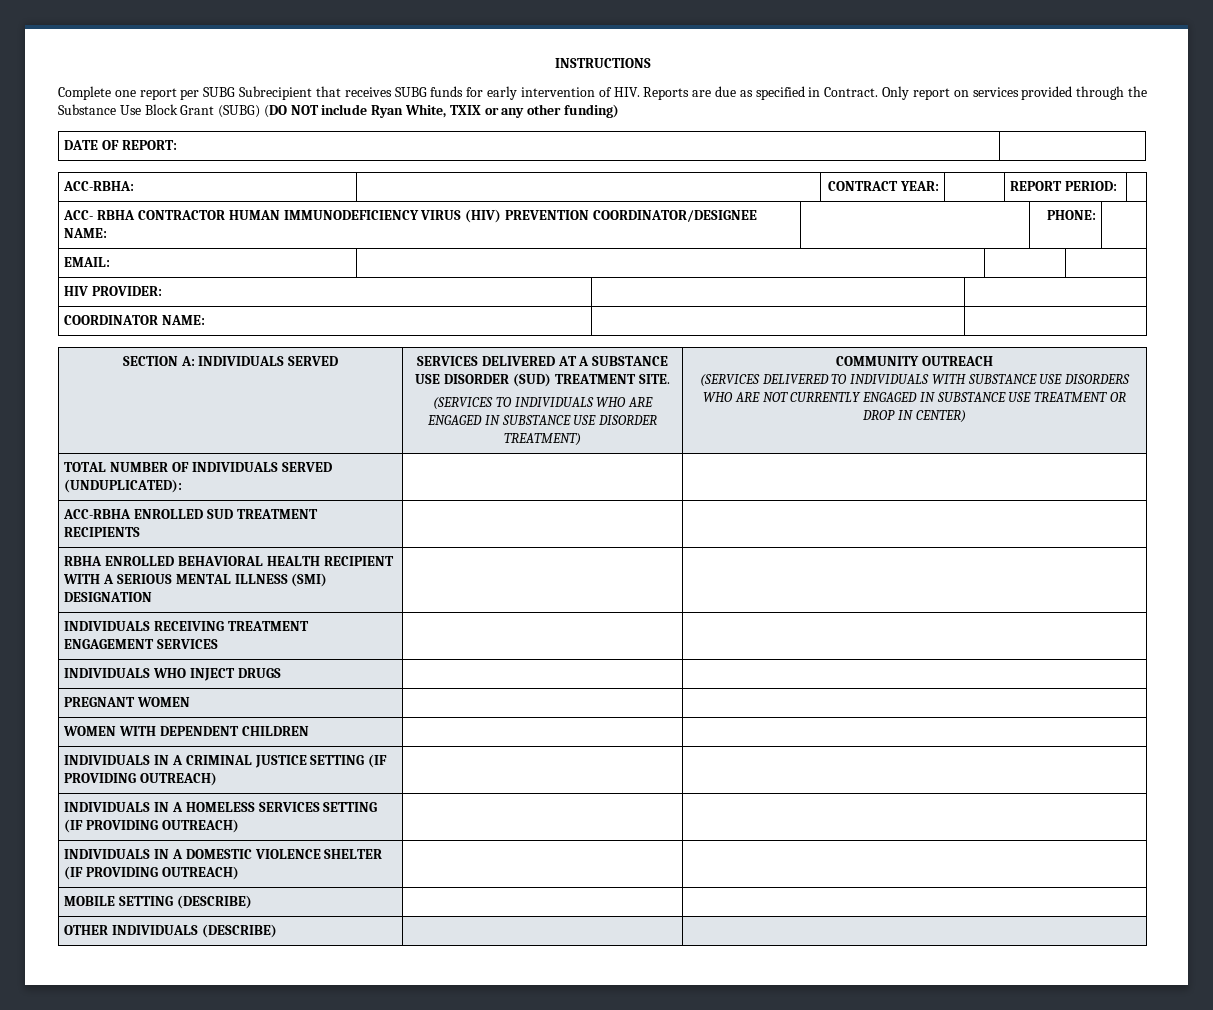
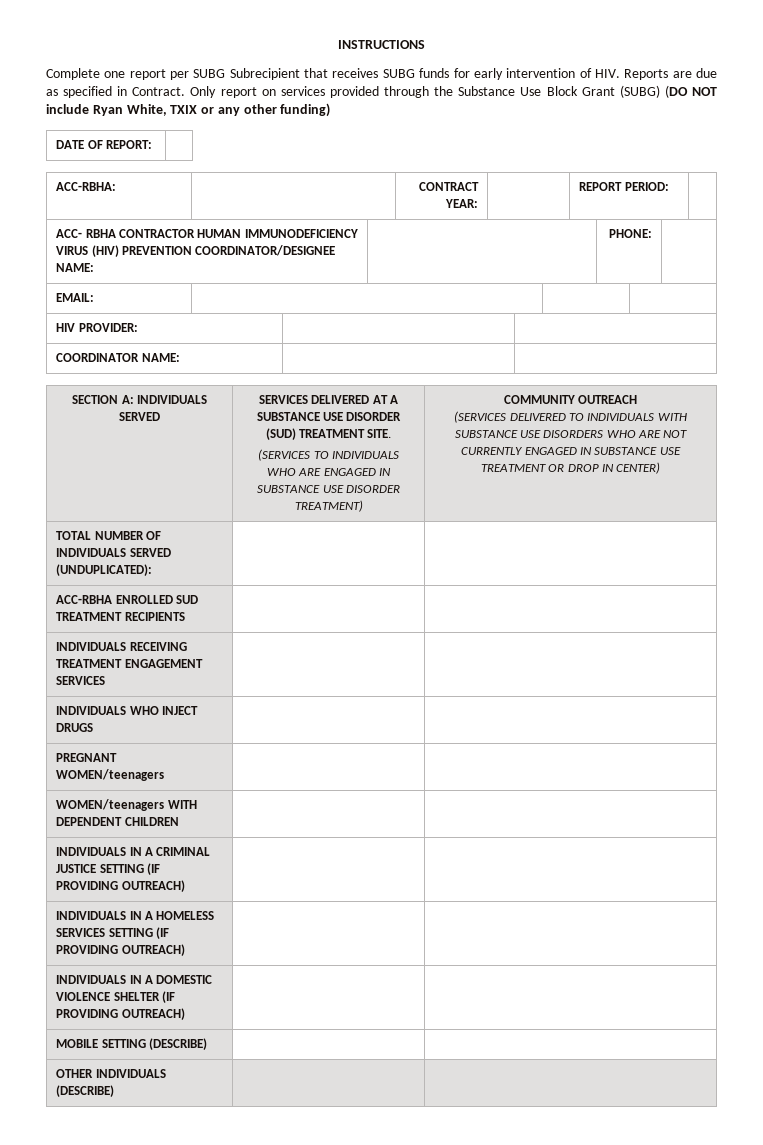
- RBHA ENROLLED BEHAVIORAL HEALTH RECIPIENT WITH A SERIOUS MENTAL ILLNESS (SMI) DESIGNATION | |
- PREGNANT WOMEN | |
- WOMEN WITH DEPENDENT CHILDREN | |
+ PREGNANT WOMEN/teenagers | |
+ WOMEN/teenagers WITH DEPENDENT CHILDREN | |

